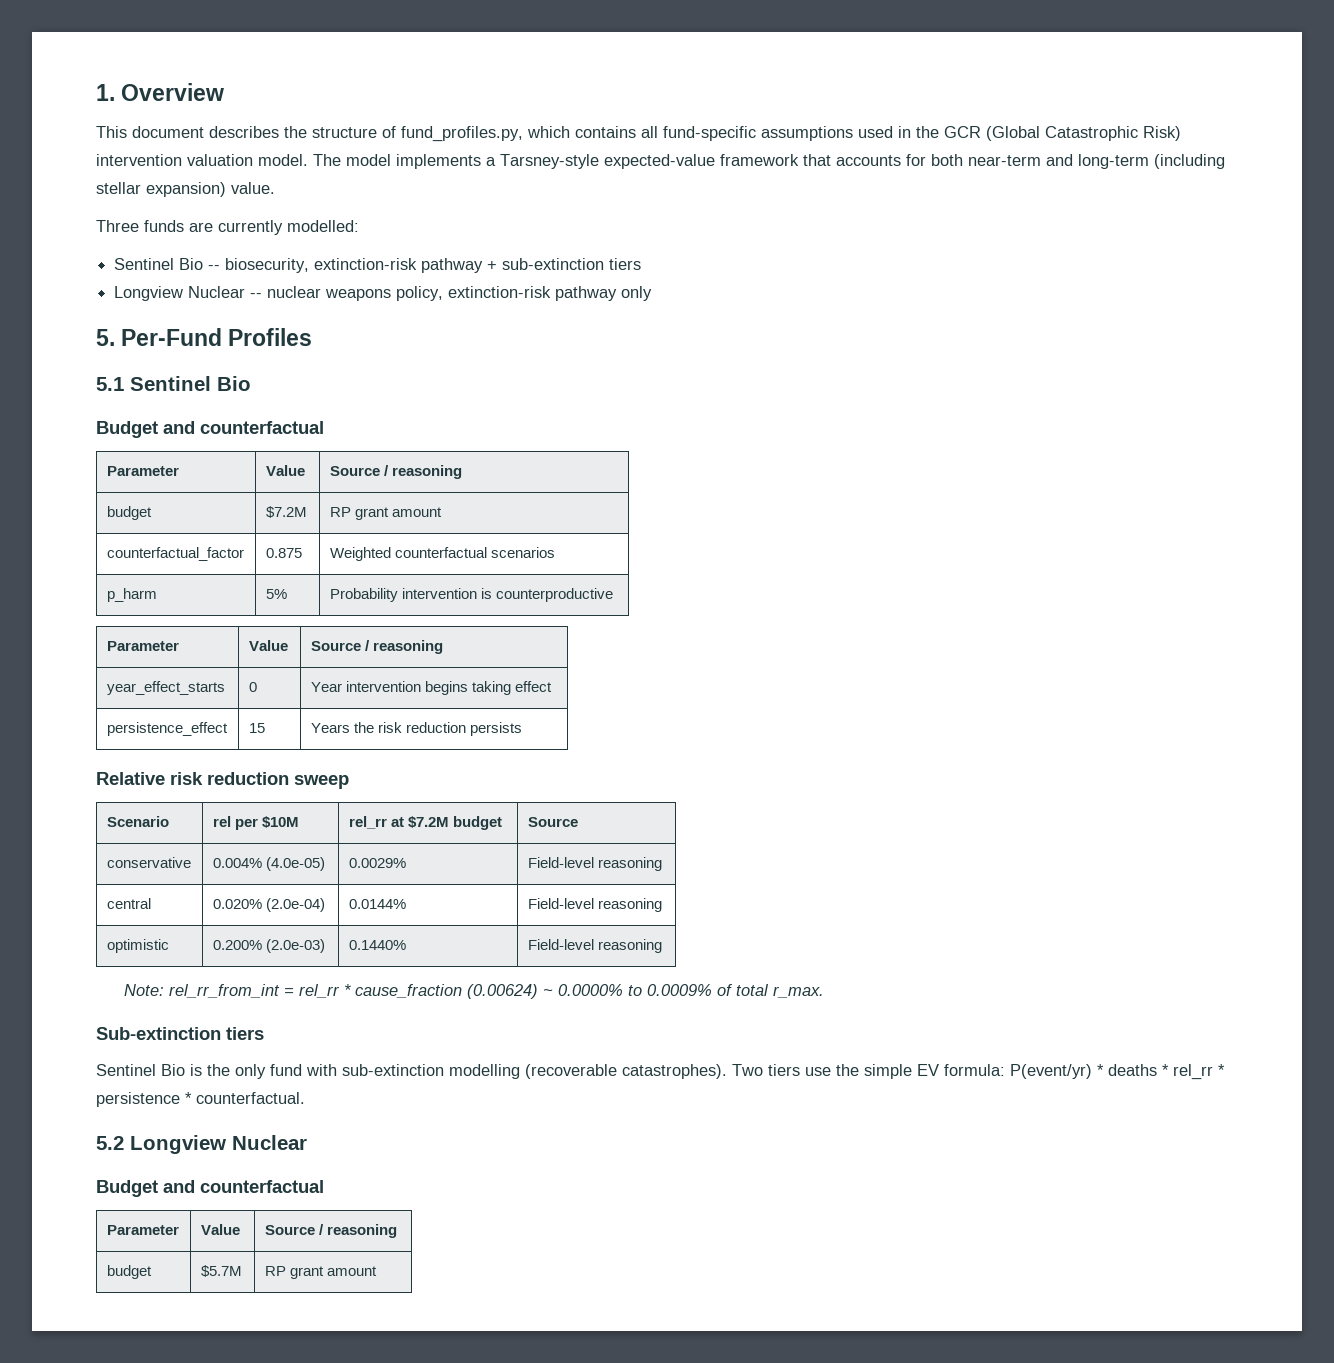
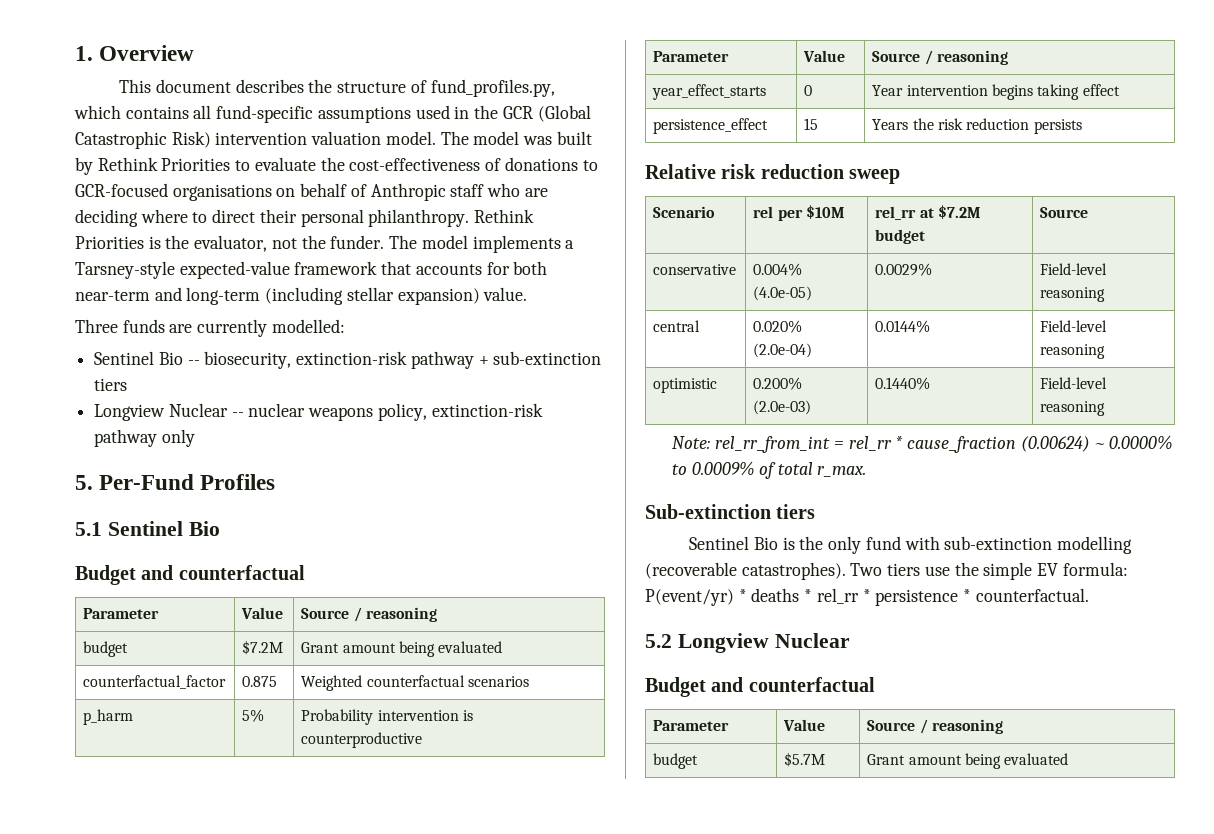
- The model implements a Tarsney-style expected-value framework that accounts for both near-term and long-term (including stellar expansion) value.
+ The model was built by Rethink Priorities to evaluate the cost-effectiveness of donations to GCR-focused organisations on behalf of Anthropic staff who are deciding where to direct their personal philanthropy. Rethink Priorities is the evaluator, not the funder. The model implements a Tarsney-style expected-value framework that accounts for both near-term and long-term (including stellar expansion) value.
- budget | $7.2M | RP grant amount
+ budget | $7.2M | Grant amount being evaluated
- budget | $5.7M | RP grant amount
+ budget | $5.7M | Grant amount being evaluated

